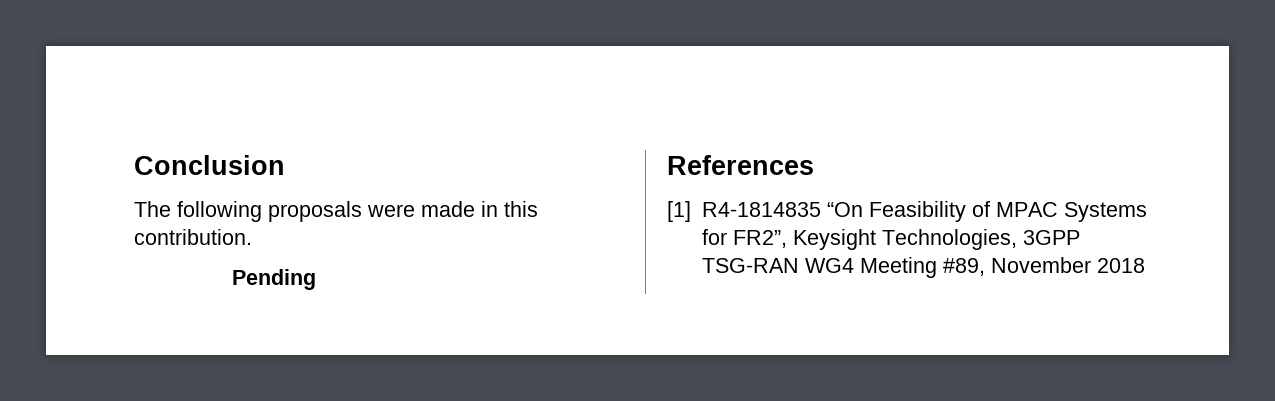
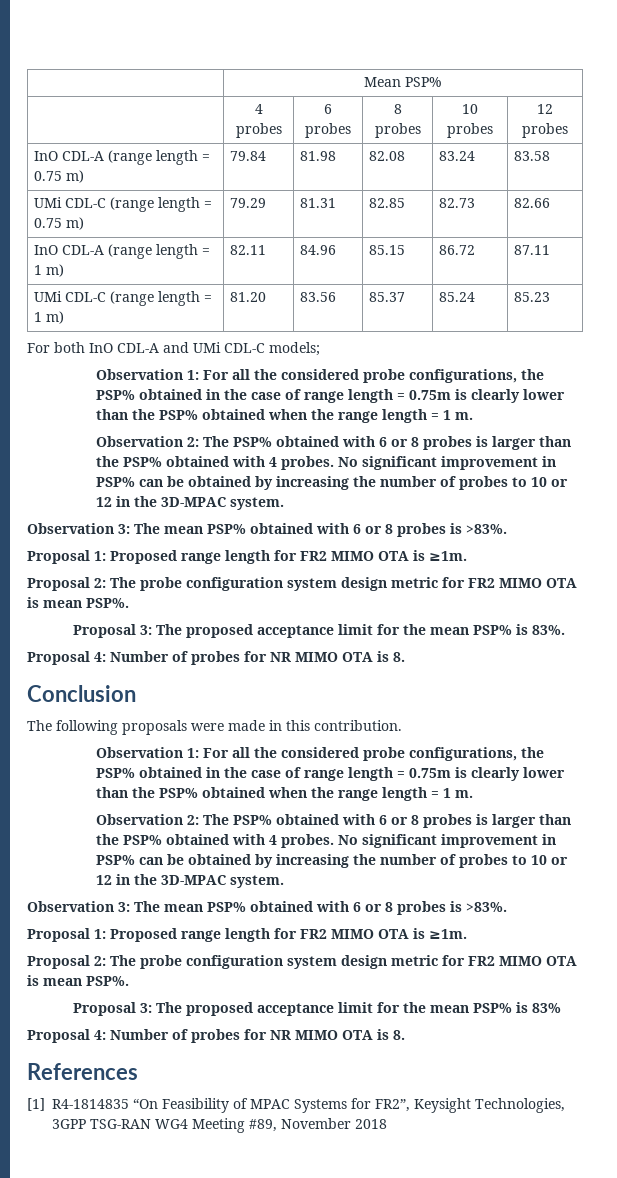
+ | Mean PSP%
+ | 4 probes | 6 probes | 8 probes | 10 probes | 12 probes
+ InO CDL-A (range length = 0.75 m) | 79.84 | 81.98 | 82.08 | 83.24 | 83.58
+ UMi CDL-C (range length = 0.75 m) | 79.29 | 81.31 | 82.85 | 82.73 | 82.66
+ InO CDL-A (range length = 1 m) | 82.11 | 84.96 | 85.15 | 86.72 | 87.11
+ UMi CDL-C (range length = 1 m) | 81.20 | 83.56 | 85.37 | 85.24 | 85.23
+ For both InO CDL-A and UMi CDL-C models;
+ Observation 1: For all the considered probe configurations, the PSP% obtained in the case of range length = 0.75m is clearly lower than the PSP% obtained when the range length = 1 m.
+ Observation 2: The PSP% obtained with 6 or 8 probes is larger than the PSP% obtained with 4 probes. No significant improvement in PSP% can be obtained by increasing the number of probes to 10 or 12 in the 3D-MPAC system.
+ Observation 3: The mean PSP% obtained with 6 or 8 probes is >83%.
+ Proposal 1: Proposed range length for FR2 MIMO OTA is ≥1m.
+ Proposal 2: The probe configuration system design metric for FR2 MIMO OTA is mean PSP%.
+ Proposal 3: The proposed acceptance limit for the mean PSP% is 83%.
+ Proposal 4: Number of probes for NR MIMO OTA is 8.
  The following proposals were made in this contribution.
- Pending
+ Observation 1: For all the considered probe configurations, the PSP% obtained in the case of range length = 0.75m is clearly lower than the PSP% obtained when the range length = 1 m.
+ Observation 2: The PSP% obtained with 6 or 8 probes is larger than the PSP% obtained with 4 probes. No significant improvement in PSP% can be obtained by increasing the number of probes to 10 or 12 in the 3D-MPAC system.
+ Observation 3: The mean PSP% obtained with 6 or 8 probes is >83%.
+ Proposal 1: Proposed range length for FR2 MIMO OTA is ≥1m.
+ Proposal 2: The probe configuration system design metric for FR2 MIMO OTA is mean PSP%.
+ Proposal 3: The proposed acceptance limit for the mean PSP% is 83%
+ Proposal 4: Number of probes for NR MIMO OTA is 8.

